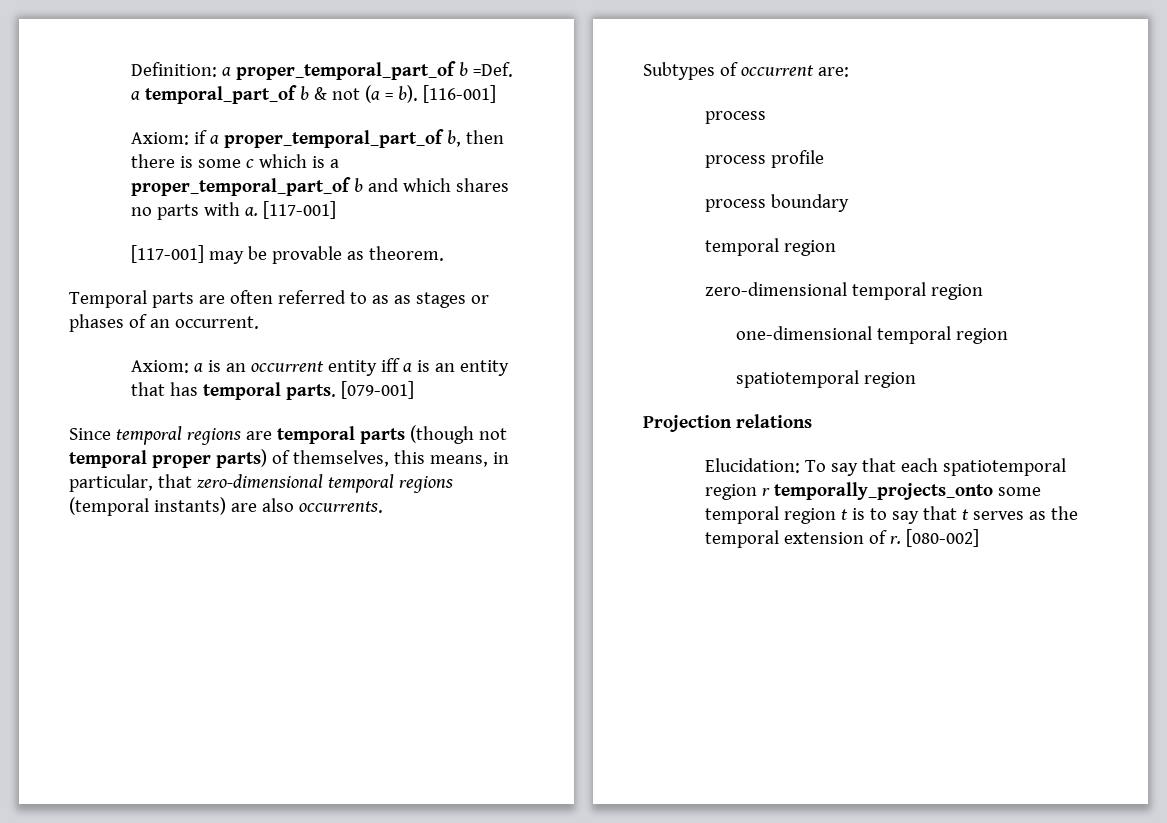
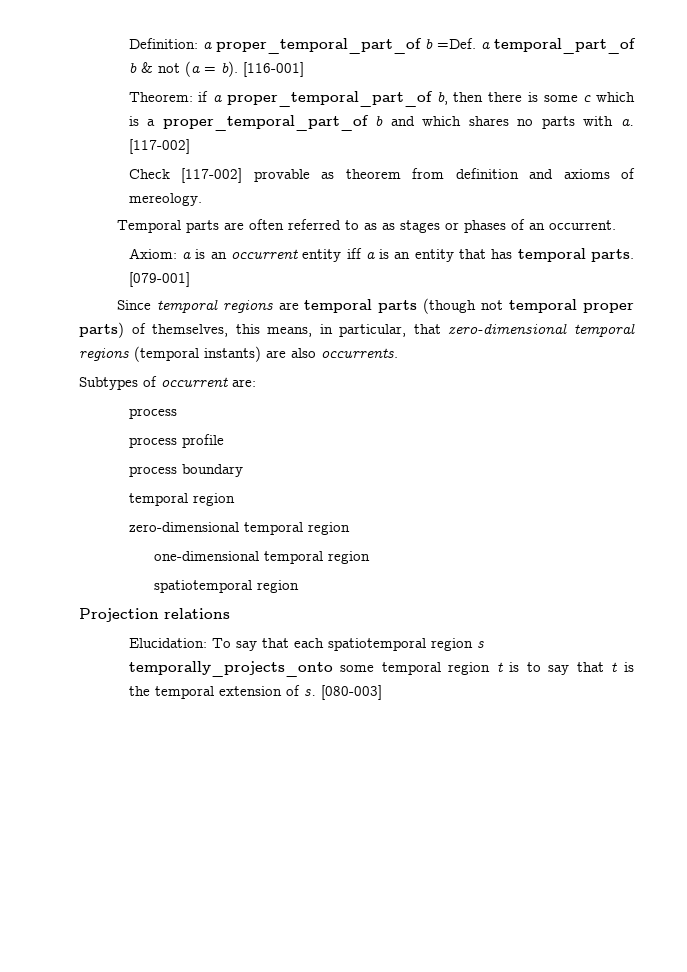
- Axiom: if a proper_temporal_part_of b, then there is some c which is a proper_temporal_part_of b and which shares no parts with a. [117-001]
- [117-001] may be provable as theorem.
+ Theorem: if a proper_temporal_part_of b, then there is some c which is a proper_temporal_part_of b and which shares no parts with a. [117-002]
+ Check [117-002] provable as theorem from definition and axioms of mereology.
- Elucidation: To say that each spatiotemporal region r temporally_projects_onto some temporal region t is to say that t serves as the temporal extension of r. [080-002]
+ Elucidation: To say that each spatiotemporal region s temporally_projects_onto some temporal region t is to say that t is the temporal extension of s. [080-003]

